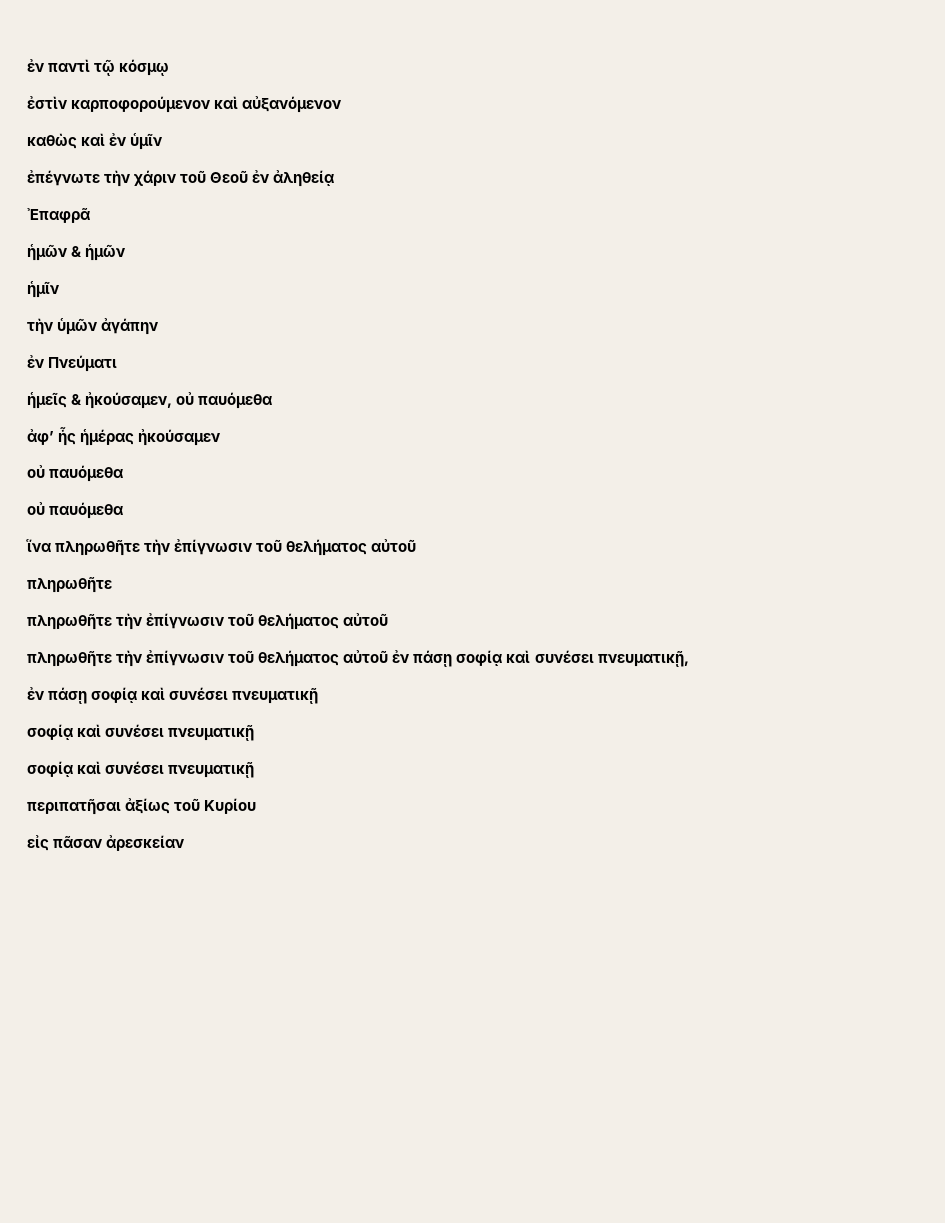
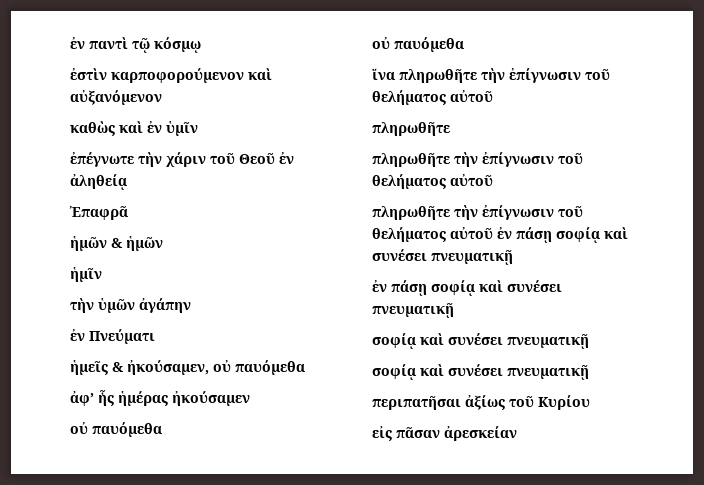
- πληρωθῆτε τὴν ἐπίγνωσιν τοῦ θελήματος αὐτοῦ ἐν πάσῃ σοφίᾳ καὶ συνέσει πνευματικῇ,
+ πληρωθῆτε τὴν ἐπίγνωσιν τοῦ θελήματος αὐτοῦ ἐν πάσῃ σοφίᾳ καὶ συνέσει πνευματικῇ

